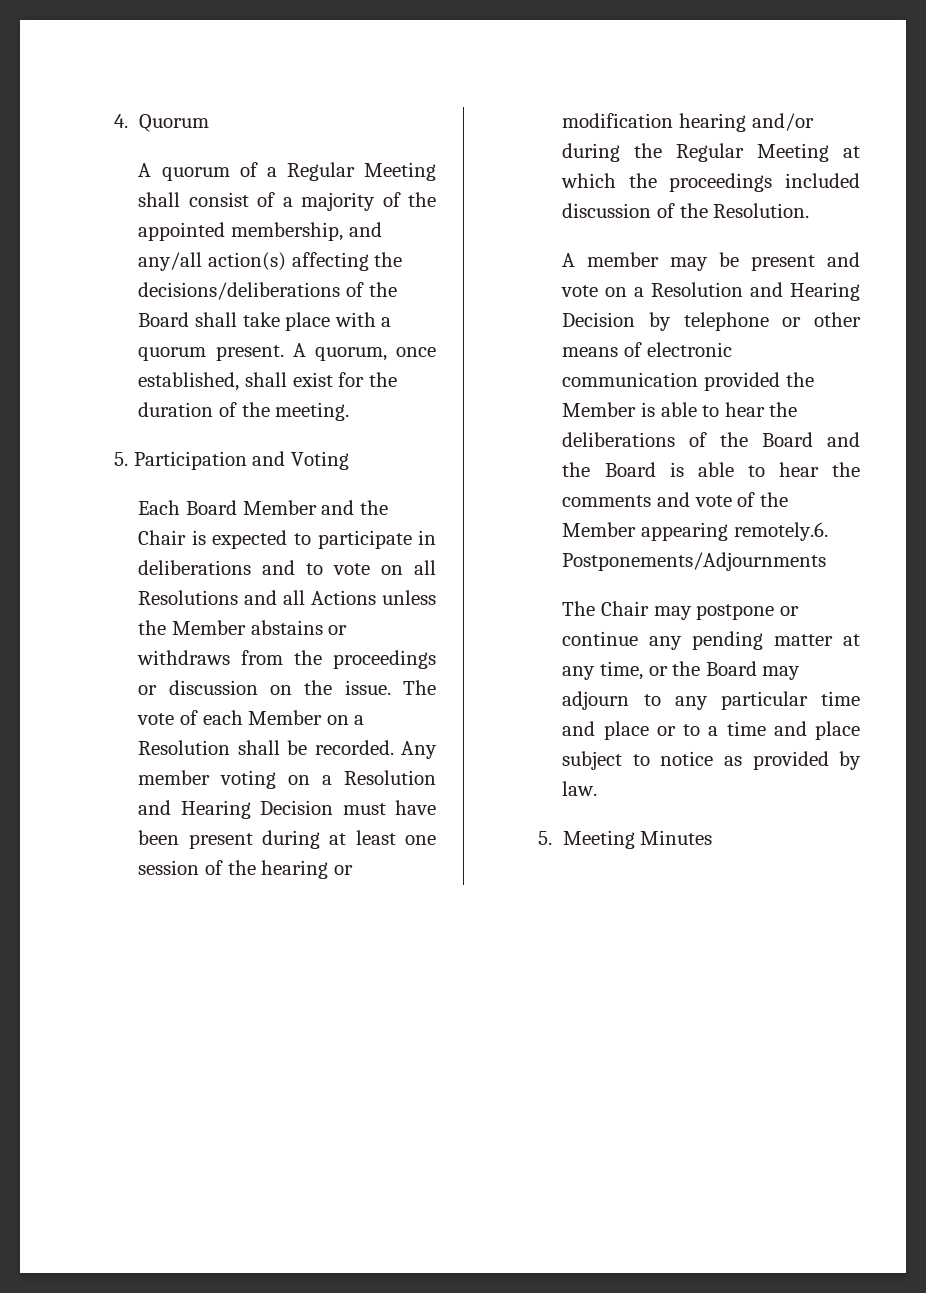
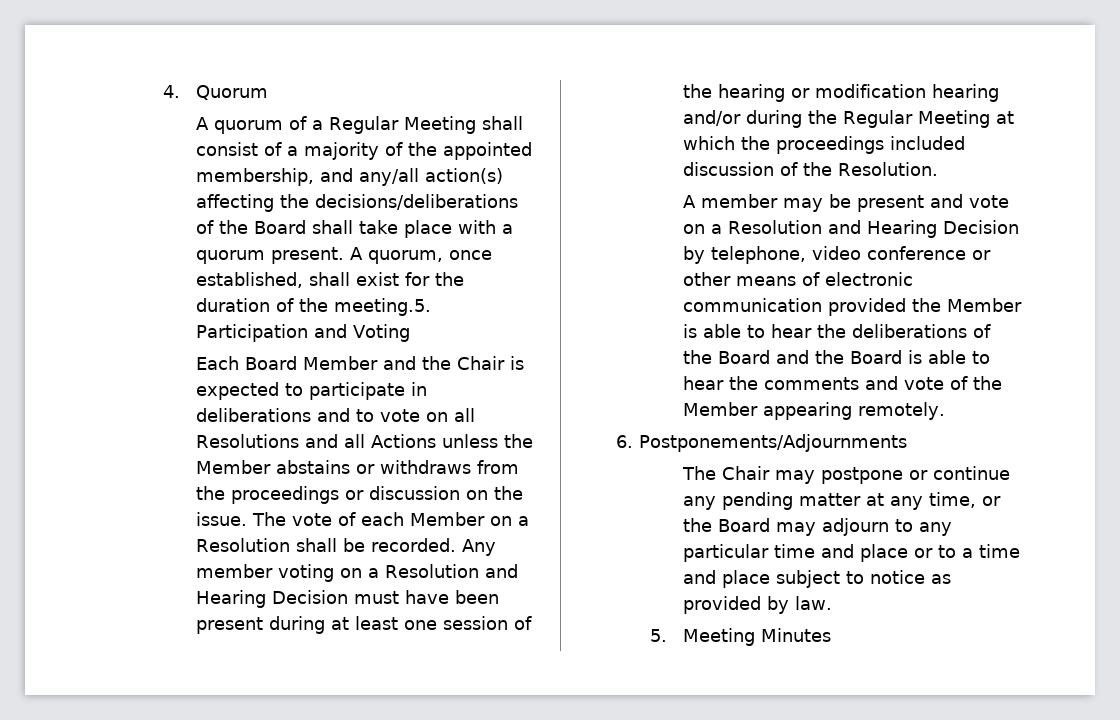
- A quorum, once established, shall exist for the duration of the meeting.
- 5. Participation and Voting
+ A quorum, once established, shall exist for the duration of the meeting.5. Participation and Voting
- A member may be present and vote on a Resolution and Hearing Decision by telephone or other means of electronic communication provided the Member is able to hear the deliberations of the Board and the Board is able to hear the comments and vote of the Member appearing remotely.6. Postponements/Adjournments
+ A member may be present and vote on a Resolution and Hearing Decision by telephone, video conference or other means of electronic communication provided the Member is able to hear the deliberations of the Board and the Board is able to hear the comments and vote of the Member appearing remotely.
+ 6. Postponements/Adjournments

